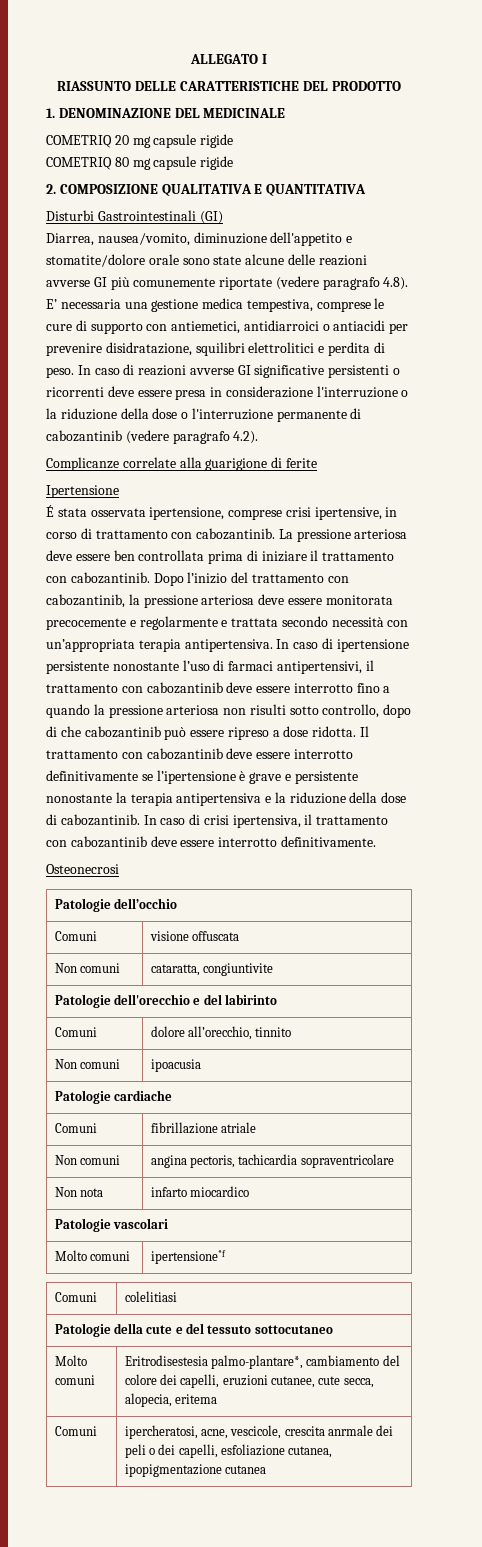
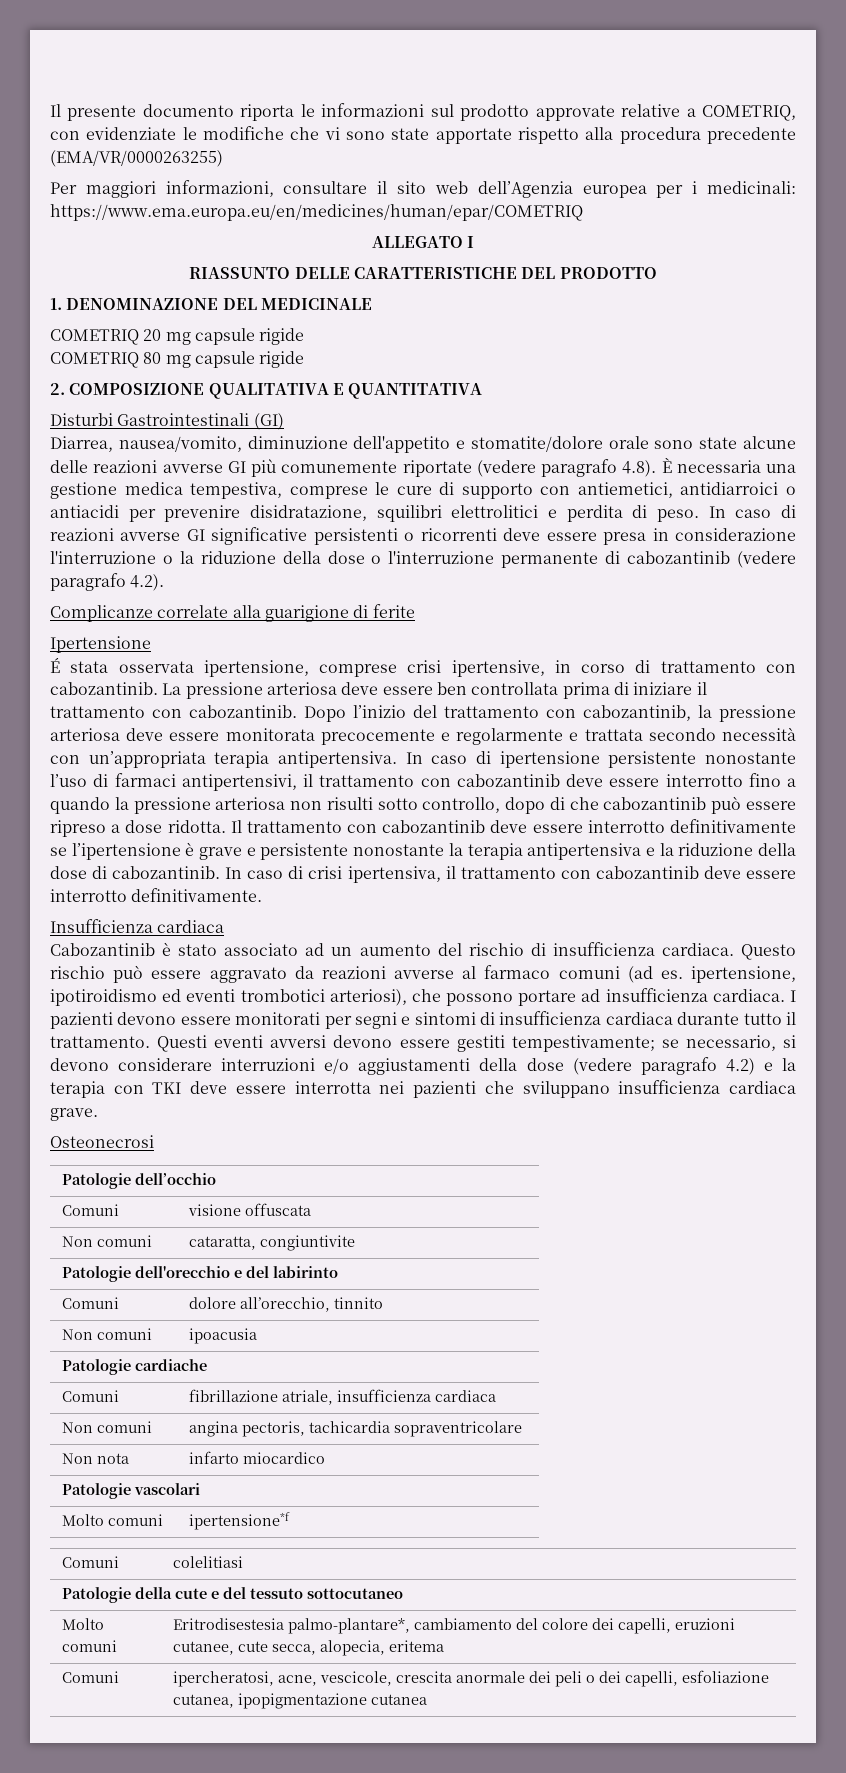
+ Il presente documento riporta le informazioni sul prodotto approvate relative a COMETRIQ, con evidenziate le modifiche che vi sono state apportate rispetto alla procedura precedente (EMA/VR/0000263255)
+ Per maggiori informazioni, consultare il sito web dell’Agenzia europea per i medicinali: https://www.ema.europa.eu/en/medicines/human/epar/COMETRIQ
- Diarrea, nausea/vomito, diminuzione dell'appetito e stomatite/dolore orale sono state alcune delle reazioni avverse GI più comunemente riportate (vedere paragrafo 4.8). E’ necessaria una gestione medica tempestiva, comprese le cure di supporto con antiemetici, antidiarroici o antiacidi per prevenire disidratazione, squilibri elettrolitici e perdita di peso.
+ Diarrea, nausea/vomito, diminuzione dell'appetito e stomatite/dolore orale sono state alcune delle reazioni avverse GI più comunemente riportate (vedere paragrafo 4.8). È necessaria una gestione medica tempestiva, comprese le cure di supporto con antiemetici, antidiarroici o antiacidi per prevenire disidratazione, squilibri elettrolitici e perdita di peso.
+ Insufficienza cardiaca
+ Cabozantinib è stato associato ad un aumento del rischio di insufficienza cardiaca. Questo rischio può essere aggravato da reazioni avverse al farmaco comuni (ad es. ipertensione, ipotiroidismo ed eventi trombotici arteriosi), che possono portare ad insufficienza cardiaca. I pazienti devono essere monitorati per segni e sintomi di insufficienza cardiaca durante tutto il trattamento. Questi eventi avversi devono essere gestiti tempestivamente; se necessario, si devono considerare interruzioni e/o aggiustamenti della dose (vedere paragrafo 4.2) e la terapia con TKI deve essere interrotta nei pazienti che sviluppano insufficienza cardiaca grave.
- Comuni | fibrillazione atriale
+ Comuni | fibrillazione atriale, insufficienza cardiaca
- Comuni | ipercheratosi, acne, vescicole, crescita anrmale dei peli o dei capelli, esfoliazione cutanea, ipopigmentazione cutanea
+ Comuni | ipercheratosi, acne, vescicole, crescita anormale dei peli o dei capelli, esfoliazione cutanea, ipopigmentazione cutanea

